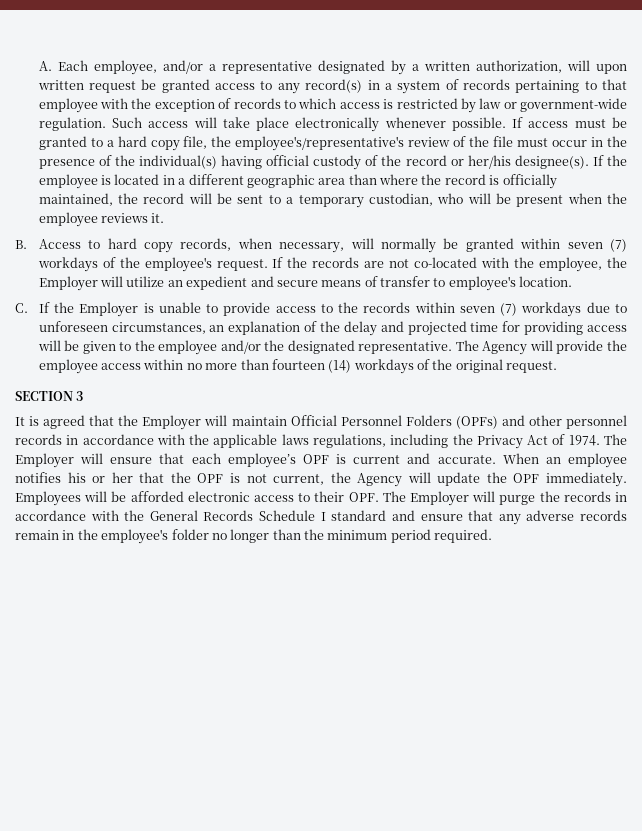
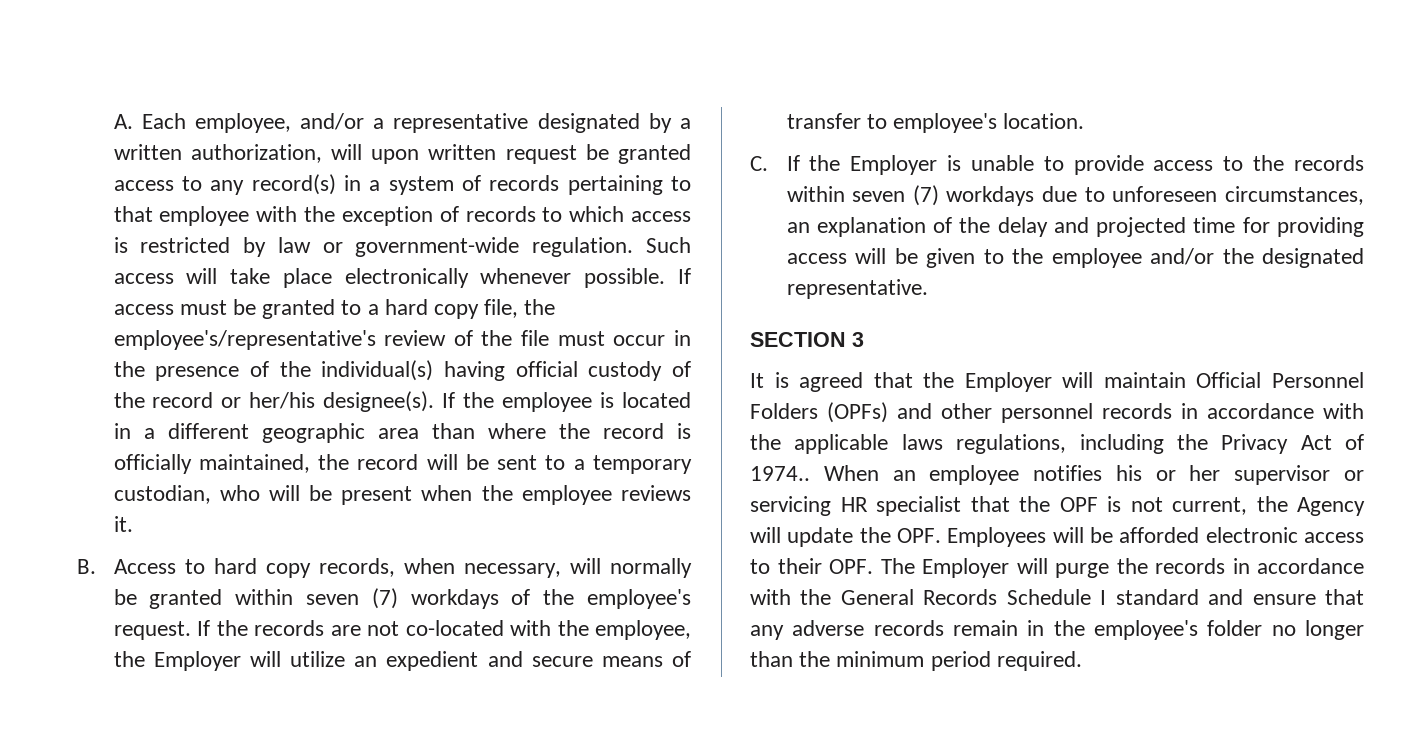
- The Agency will provide the employee access within no more than fourteen (14) workdays of the original request.
- It is agreed that the Employer will maintain Official Personnel Folders (OPFs) and other personnel records in accordance with the applicable laws regulations, including the Privacy Act of 1974. The Employer will ensure that each employee’s OPF is current and accurate.
+ It is agreed that the Employer will maintain Official Personnel Folders (OPFs) and other personnel records in accordance with the applicable laws regulations, including the Privacy Act of 1974..
- When an employee notifies his or her that the OPF is not current, the Agency will update the OPF immediately. Employees will be afforded electronic access to their OPF. The Employer will purge the records in accordance with the General Records Schedule I standard and ensure that any adverse records remain in the employee's folder no longer than the minimum period required.
+ When an employee notifies his or her supervisor or servicing HR specialist that the OPF is not current, the Agency will update the OPF. Employees will be afforded electronic access to their OPF. The Employer will purge the records in accordance with the General Records Schedule I standard and ensure that any adverse records remain in the employee's folder no longer than the minimum period required.

